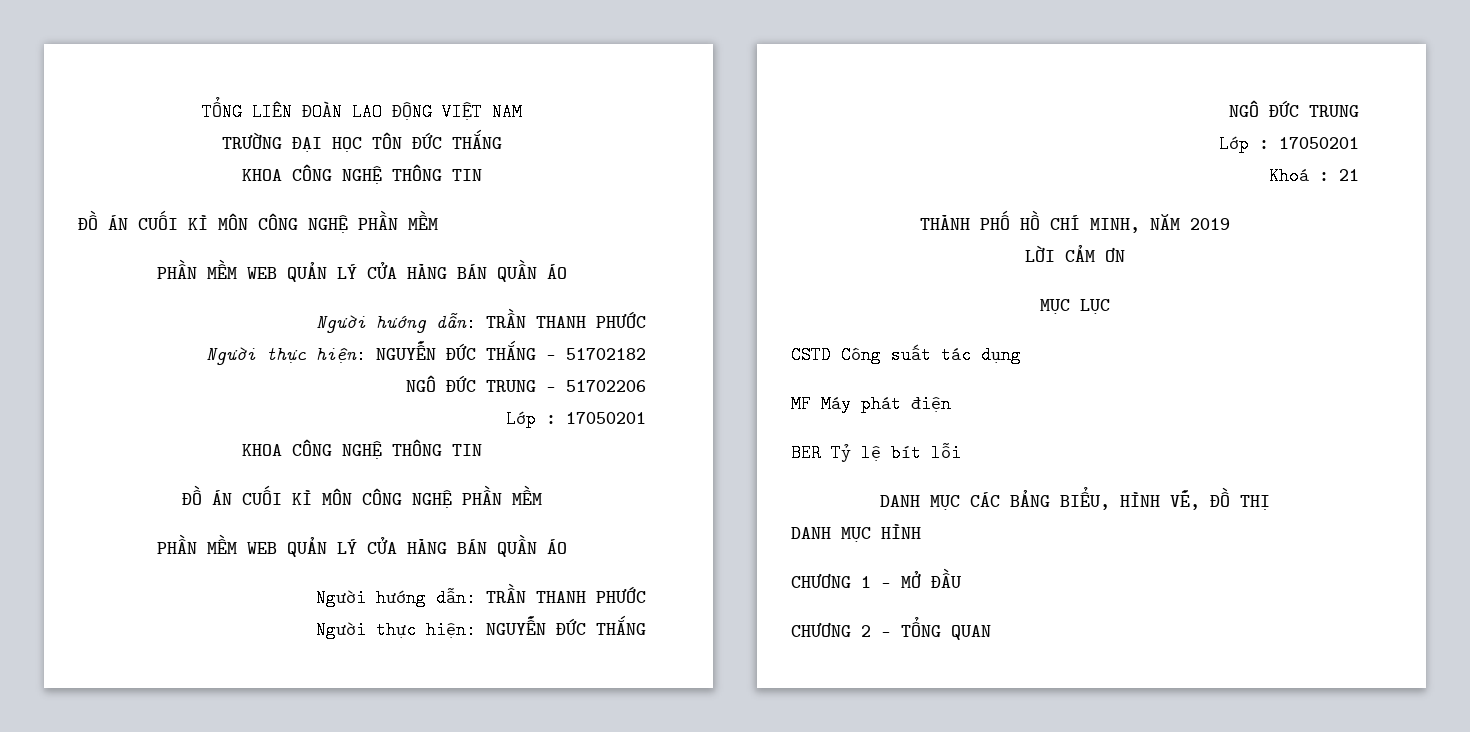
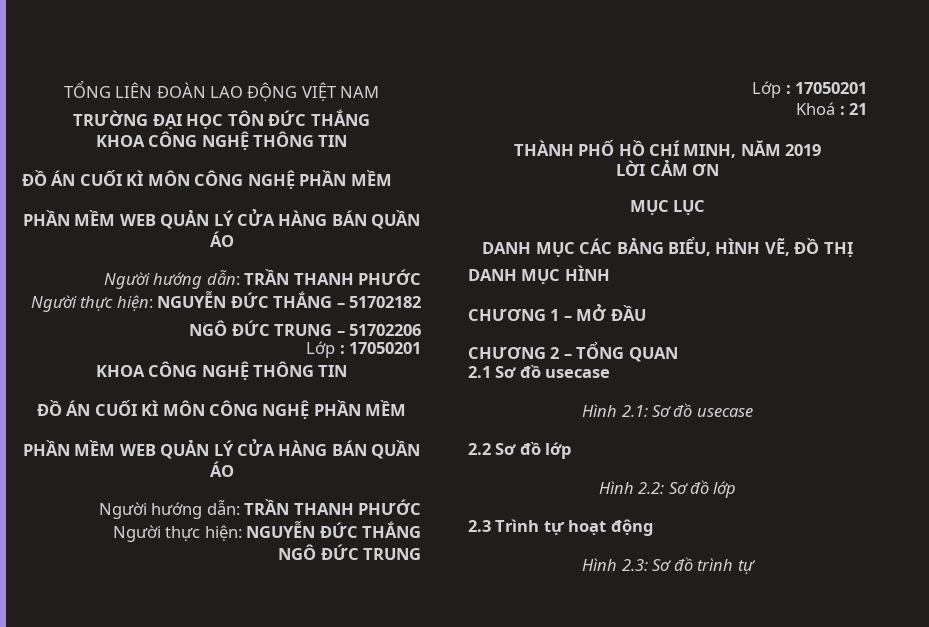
- CSTD Công suất tác dụng
- MF Máy phát điện
- BER Tỷ lệ bít lỗi
+ 2.1 Sơ đồ usecase
+ Hình 2.1: Sơ đồ usecase
+ 2.2 Sơ đồ lớp
+ Hình 2.2: Sơ đồ lớp
+ 2.3 Trình tự hoạt động
+ Hình 2.3: Sơ đồ trình tự

